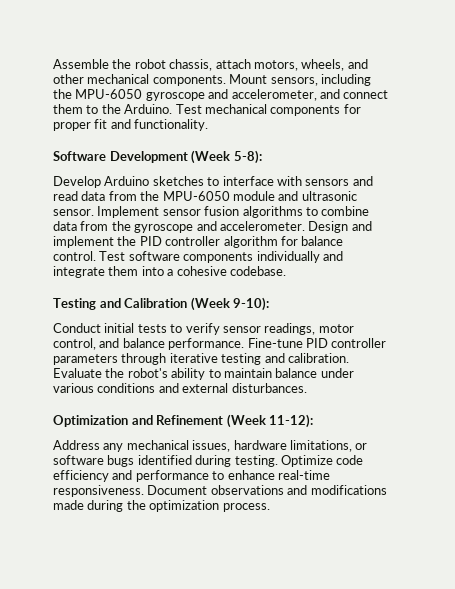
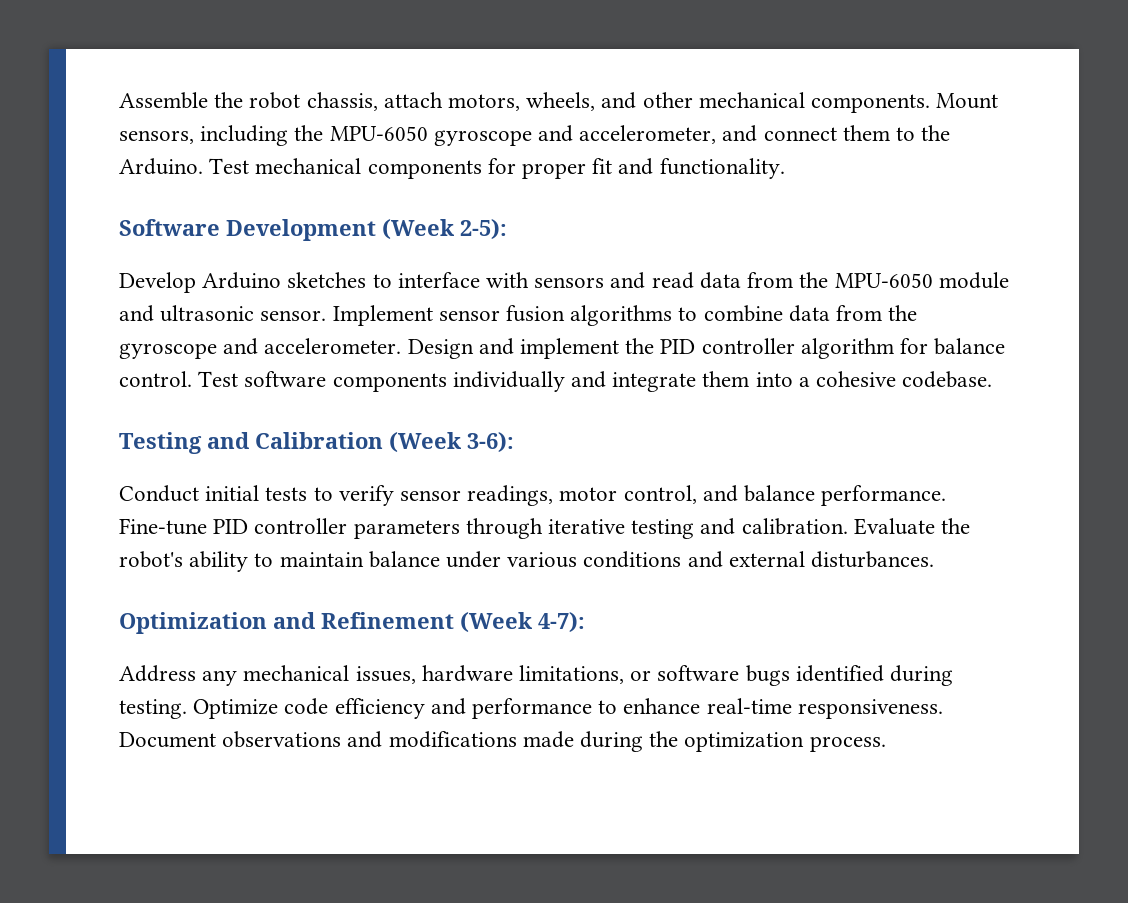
- Software Development (Week 5-8):
+ Software Development (Week 2-5):
- Testing and Calibration (Week 9-10):
+ Testing and Calibration (Week 3-6):
- Optimization and Refinement (Week 11-12):
+ Optimization and Refinement (Week 4-7):

